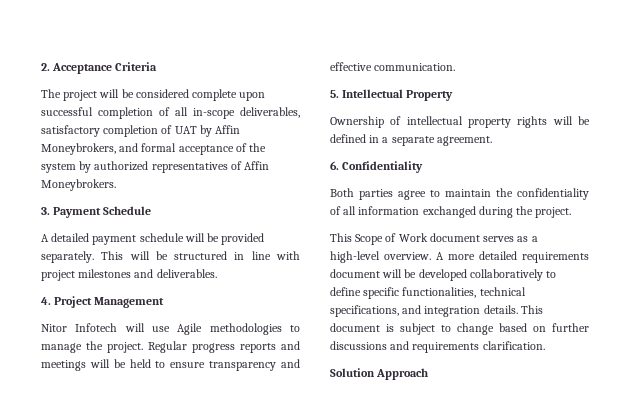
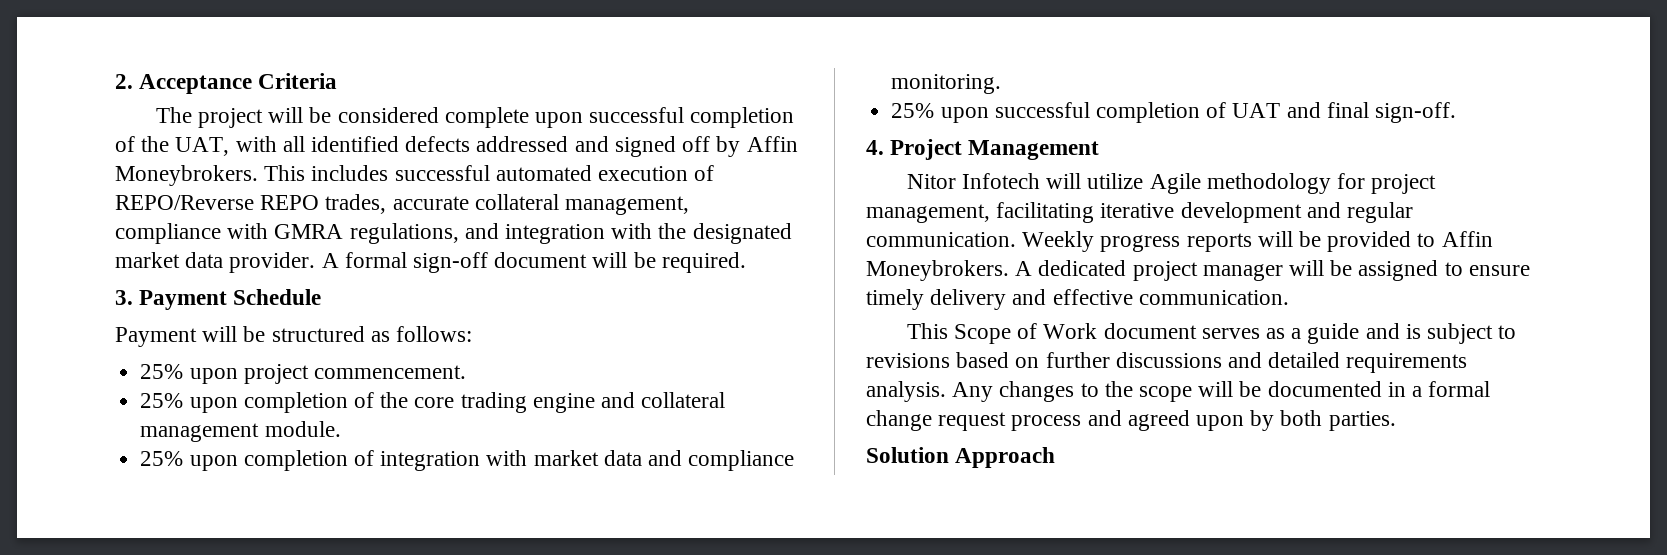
- The project will be considered complete upon successful completion of all in-scope deliverables, satisfactory completion of UAT by Affin Moneybrokers, and formal acceptance of the system by authorized representatives of Affin Moneybrokers.
+ The project will be considered complete upon successful completion of the UAT, with all identified defects addressed and signed off by Affin Moneybrokers. This includes successful automated execution of REPO/Reverse REPO trades, accurate collateral management, compliance with GMRA regulations, and integration with the designated market data provider. A formal sign-off document will be required.
  3. Payment Schedule
- A detailed payment schedule will be provided separately. This will be structured in line with project milestones and deliverables.
+ Payment will be structured as follows:
+ 25% upon project commencement.
+ 25% upon completion of the core trading engine and collateral management module.
+ 25% upon completion of integration with market data and compliance monitoring.
+ 25% upon successful completion of UAT and final sign-off.
- Nitor Infotech will use Agile methodologies to manage the project. Regular progress reports and meetings will be held to ensure transparency and effective communication.
- 5. Intellectual Property
- Ownership of intellectual property rights will be defined in a separate agreement.
- 6. Confidentiality
- Both parties agree to maintain the confidentiality of all information exchanged during the project.
+ Nitor Infotech will utilize Agile methodology for project management, facilitating iterative development and regular communication. Weekly progress reports will be provided to Affin Moneybrokers. A dedicated project manager will be assigned to ensure timely delivery and effective communication.
- This Scope of Work document serves as a high-level overview. A more detailed requirements document will be developed collaboratively to define specific functionalities, technical specifications, and integration details. This document is subject to change based on further discussions and requirements clarification.
+ This Scope of Work document serves as a guide and is subject to revisions based on further discussions and detailed requirements analysis. Any changes to the scope will be documented in a formal change request process and agreed upon by both parties.

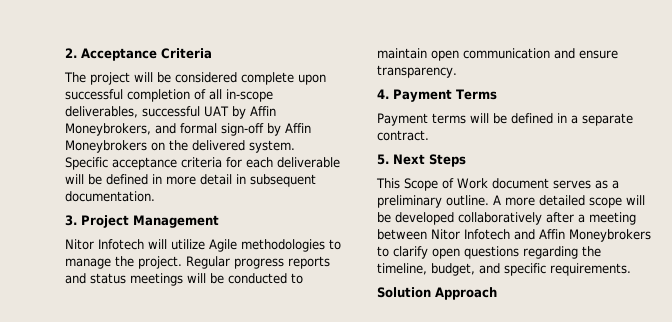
- The project will be considered complete upon successful completion of the UAT, with all identified defects addressed and signed off by Affin Moneybrokers. This includes successful automated execution of REPO/Reverse REPO trades, accurate collateral management, compliance with GMRA regulations, and integration with the designated market data provider. A formal sign-off document will be required.
- 3. Payment Schedule
- Payment will be structured as follows:
- 25% upon project commencement.
- 25% upon completion of the core trading engine and collateral management module.
- 25% upon completion of integration with market data and compliance monitoring.
- 25% upon successful completion of UAT and final sign-off.
- 4. Project Management
+ The project will be considered complete upon successful completion of all in-scope deliverables, successful UAT by Affin Moneybrokers, and formal sign-off by Affin Moneybrokers on the delivered system. Specific acceptance criteria for each deliverable will be defined in more detail in subsequent documentation.
+ 3. Project Management
- Nitor Infotech will utilize Agile methodology for project management, facilitating iterative development and regular communication. Weekly progress reports will be provided to Affin Moneybrokers. A dedicated project manager will be assigned to ensure timely delivery and effective communication.
+ Nitor Infotech will utilize Agile methodologies to manage the project. Regular progress reports and status meetings will be conducted to maintain open communication and ensure transparency.
+ 4. Payment Terms
+ Payment terms will be defined in a separate contract.
+ 5. Next Steps
- This Scope of Work document serves as a guide and is subject to revisions based on further discussions and detailed requirements analysis. Any changes to the scope will be documented in a formal change request process and agreed upon by both parties.
+ This Scope of Work document serves as a preliminary outline. A more detailed scope will be developed collaboratively after a meeting between Nitor Infotech and Affin Moneybrokers to clarify open questions regarding the timeline, budget, and specific requirements.

